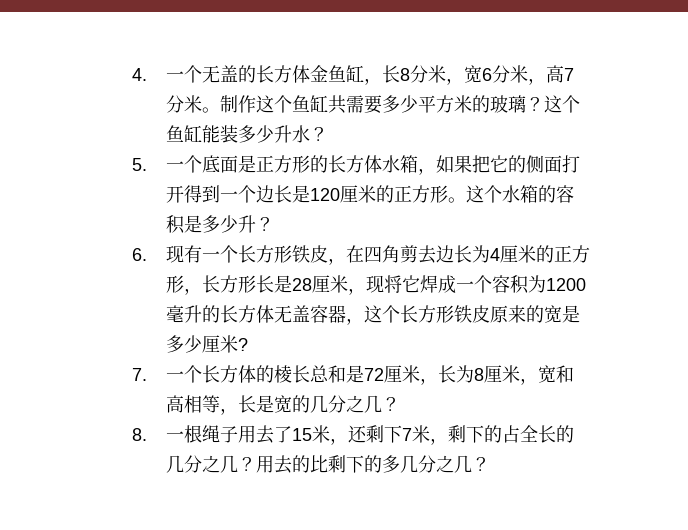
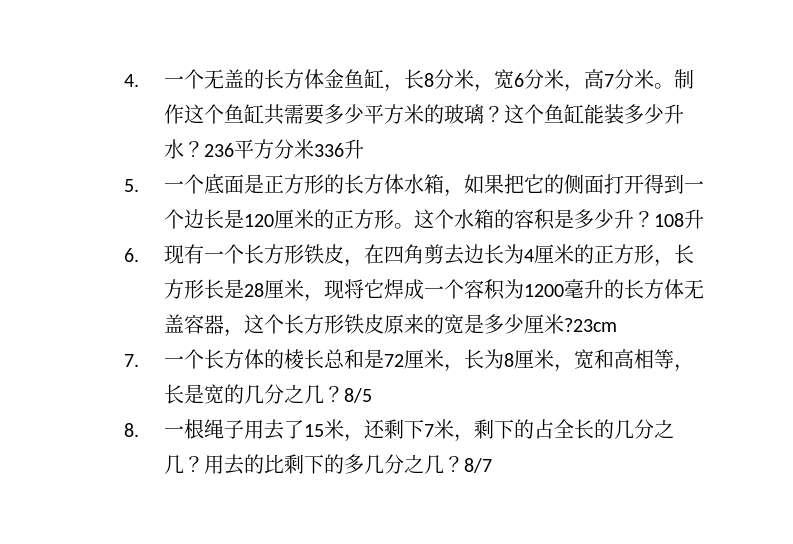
+ 236平方分米336升
+ 108升
- 6.现有一个长方形铁皮，在四角剪去边长为4厘米的正方形，长方形长是28厘米，现将它焊成一个容积为1200毫升的长方体无盖容器，这个长方形铁皮原来的宽是多少厘米?
+ 6.现有一个长方形铁皮，在四角剪去边长为4厘米的正方形，长方形长是28厘米，现将它焊成一个容积为1200毫升的长方体无盖容器，这个长方形铁皮原来的宽是多少厘米?23cm
+ 8/5
+ 8/7

